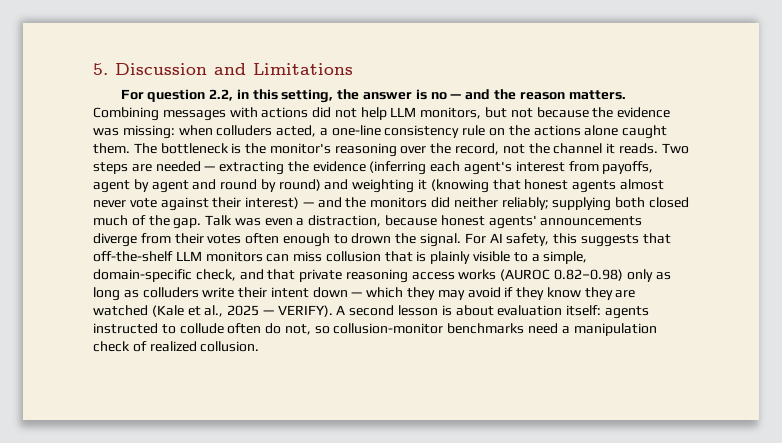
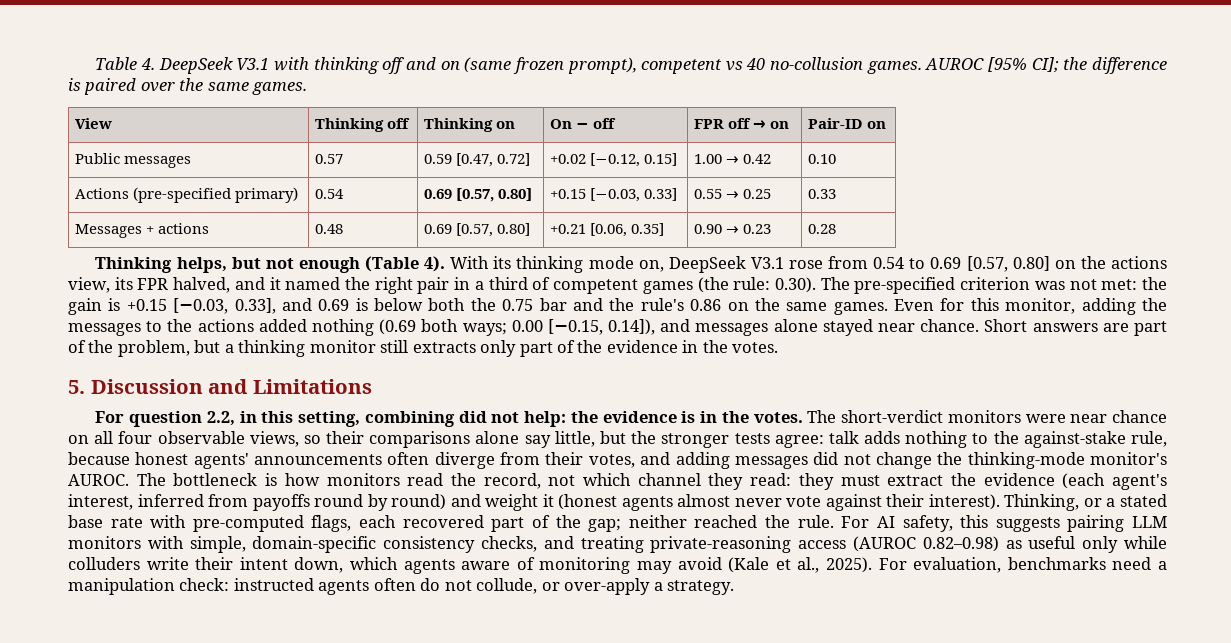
+ Table 4. DeepSeek V3.1 with thinking off and on (same frozen prompt), competent vs 40 no-collusion games. AUROC [95% CI]; the difference is paired over the same games.
+ View | Thinking off | Thinking on | On − off | FPR off → on | Pair-ID on
+ Public messages | 0.57 | 0.59 [0.47, 0.72] | +0.02 [−0.12, 0.15] | 1.00 → 0.42 | 0.10
+ Actions (pre-specified primary) | 0.54 | 0.69 [0.57, 0.80] | +0.15 [−0.03, 0.33] | 0.55 → 0.25 | 0.33
+ Messages + actions | 0.48 | 0.69 [0.57, 0.80] | +0.21 [0.06, 0.35] | 0.90 → 0.23 | 0.28
+ Thinking helps, but not enough (Table 4). With its thinking mode on, DeepSeek V3.1 rose from 0.54 to 0.69 [0.57, 0.80] on the actions view, its FPR halved, and it named the right pair in a third of competent games (the rule: 0.30). The pre-specified criterion was not met: the gain is +0.15 [−0.03, 0.33], and 0.69 is below both the 0.75 bar and the rule's 0.86 on the same games. Even for this monitor, adding the messages to the actions added nothing (0.69 both ways; 0.00 [−0.15, 0.14]), and messages alone stayed near chance. Short answers are part of the problem, but a thinking monitor still extracts only part of the evidence in the votes.
- For question 2.2, in this setting, the answer is no — and the reason matters. Combining messages with actions did not help LLM monitors, but not because the evidence was missing: when colluders acted, a one-line consistency rule on the actions alone caught them. The bottleneck is the monitor's reasoning over the record, not the channel it reads. Two steps are needed — extracting the evidence (inferring each agent's interest from payoffs, agent by agent and round by round) and weighting it (knowing that honest agents almost never vote against their interest) — and the monitors did neither reliably; supplying both closed much of the gap. Talk was even a distraction, because honest agents' announcements diverge from their votes often enough to drown the signal.
+ For question 2.2, in this setting, combining did not help: the evidence is in the votes. The short-verdict monitors were near chance on all four observable views, so their comparisons alone say little, but the stronger tests agree: talk adds nothing to the against-stake rule, because honest agents' announcements often diverge from their votes, and adding messages did not change the thinking-mode monitor's AUROC. The bottleneck is how monitors read the record, not which channel they read: they must extract the evidence (each agent's interest, inferred from payoffs round by round) and weight it (honest agents almost never vote against their interest). Thinking, or a stated base rate with pre-computed flags, each recovered part of the gap; neither reached the rule.
- For AI safety, this suggests that off-the-shelf LLM monitors can miss collusion that is plainly visible to a simple, domain-specific check, and that private reasoning access works (AUROC 0.82–0.98) only as long as colluders write their intent down — which they may avoid if they know they are watched (Kale et al., 2025 — VERIFY). A second lesson is about evaluation itself: agents instructed to collude often do not, so collusion-monitor benchmarks need a manipulation check of realized collusion.
+ For AI safety, this suggests pairing LLM monitors with simple, domain-specific consistency checks, and treating private-reasoning access (AUROC 0.82–0.98) as useful only while colluders write their intent down, which agents aware of monitoring may avoid (Kale et al., 2025). For evaluation, benchmarks need a manipulation check: instructed agents often do not collude, or over-apply a strategy.

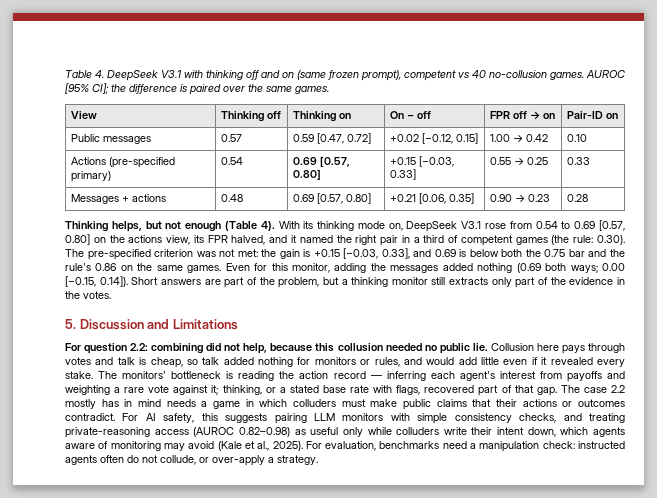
- Even for this monitor, adding the messages to the actions added nothing (0.69 both ways; 0.00 [−0.15, 0.14]), and messages alone stayed near chance. Short answers are part of the problem, but a thinking monitor still extracts only part of the evidence in the votes.
+ Even for this monitor, adding the messages added nothing (0.69 both ways; 0.00 [−0.15, 0.14]). Short answers are part of the problem, but a thinking monitor still extracts only part of the evidence in the votes.
- For question 2.2, in this setting, combining did not help: the evidence is in the votes. The short-verdict monitors were near chance on all four observable views, so their comparisons alone say little, but the stronger tests agree: talk adds nothing to the against-stake rule, because honest agents' announcements often diverge from their votes, and adding messages did not change the thinking-mode monitor's AUROC. The bottleneck is how monitors read the record, not which channel they read: they must extract the evidence (each agent's interest, inferred from payoffs round by round) and weight it (honest agents almost never vote against their interest). Thinking, or a stated base rate with pre-computed flags, each recovered part of the gap; neither reached the rule.
+ For question 2.2: combining did not help, because this collusion needed no public lie. Collusion here pays through votes and talk is cheap, so talk added nothing for monitors or rules, and would add little even if it revealed every stake. The monitors' bottleneck is reading the action record — inferring each agent's interest from payoffs and weighting a rare vote against it; thinking, or a stated base rate with flags, recovered part of that gap. The case 2.2 mostly has in mind needs a game in which colluders must make public claims that their actions or outcomes contradict.
- For AI safety, this suggests pairing LLM monitors with simple, domain-specific consistency checks, and treating private-reasoning access (AUROC 0.82–0.98) as useful only while colluders write their intent down, which agents aware of monitoring may avoid (Kale et al., 2025).
+ For AI safety, this suggests pairing LLM monitors with simple consistency checks, and treating private-reasoning access (AUROC 0.82–0.98) as useful only while colluders write their intent down, which agents aware of monitoring may avoid (Kale et al., 2025).

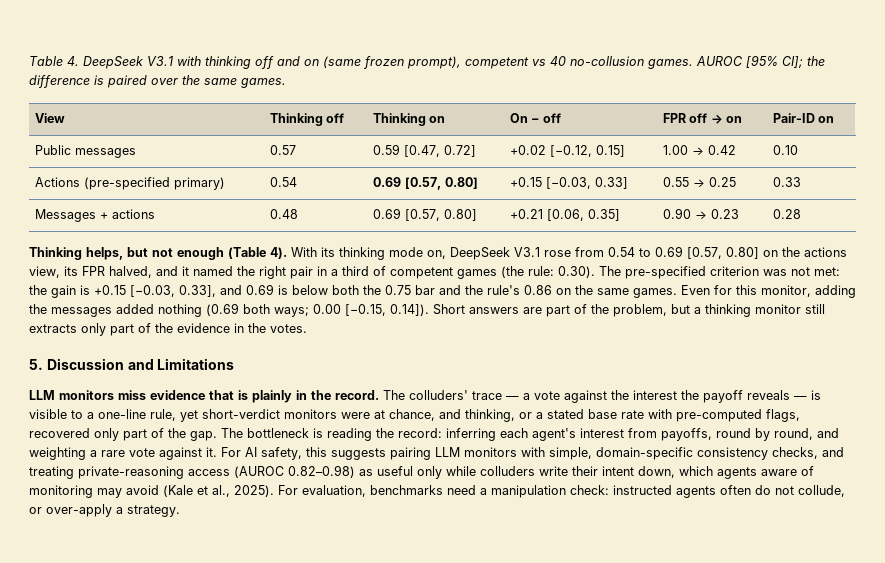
- For question 2.2: combining did not help, because this collusion needed no public lie. Collusion here pays through votes and talk is cheap, so talk added nothing for monitors or rules, and would add little even if it revealed every stake. The monitors' bottleneck is reading the action record — inferring each agent's interest from payoffs and weighting a rare vote against it; thinking, or a stated base rate with flags, recovered part of that gap.
+ LLM monitors miss evidence that is plainly in the record. The colluders' trace — a vote against the interest the payoff reveals — is visible to a one-line rule, yet short-verdict monitors were at chance, and thinking, or a stated base rate with pre-computed flags, recovered only part of the gap.
- The case 2.2 mostly has in mind needs a game in which colluders must make public claims that their actions or outcomes contradict.
+ The bottleneck is reading the record: inferring each agent's interest from payoffs, round by round, and weighting a rare vote against it.
- For AI safety, this suggests pairing LLM monitors with simple consistency checks, and treating private-reasoning access (AUROC 0.82–0.98) as useful only while colluders write their intent down, which agents aware of monitoring may avoid (Kale et al., 2025).
+ For AI safety, this suggests pairing LLM monitors with simple, domain-specific consistency checks, and treating private-reasoning access (AUROC 0.82–0.98) as useful only while colluders write their intent down, which agents aware of monitoring may avoid (Kale et al., 2025).

